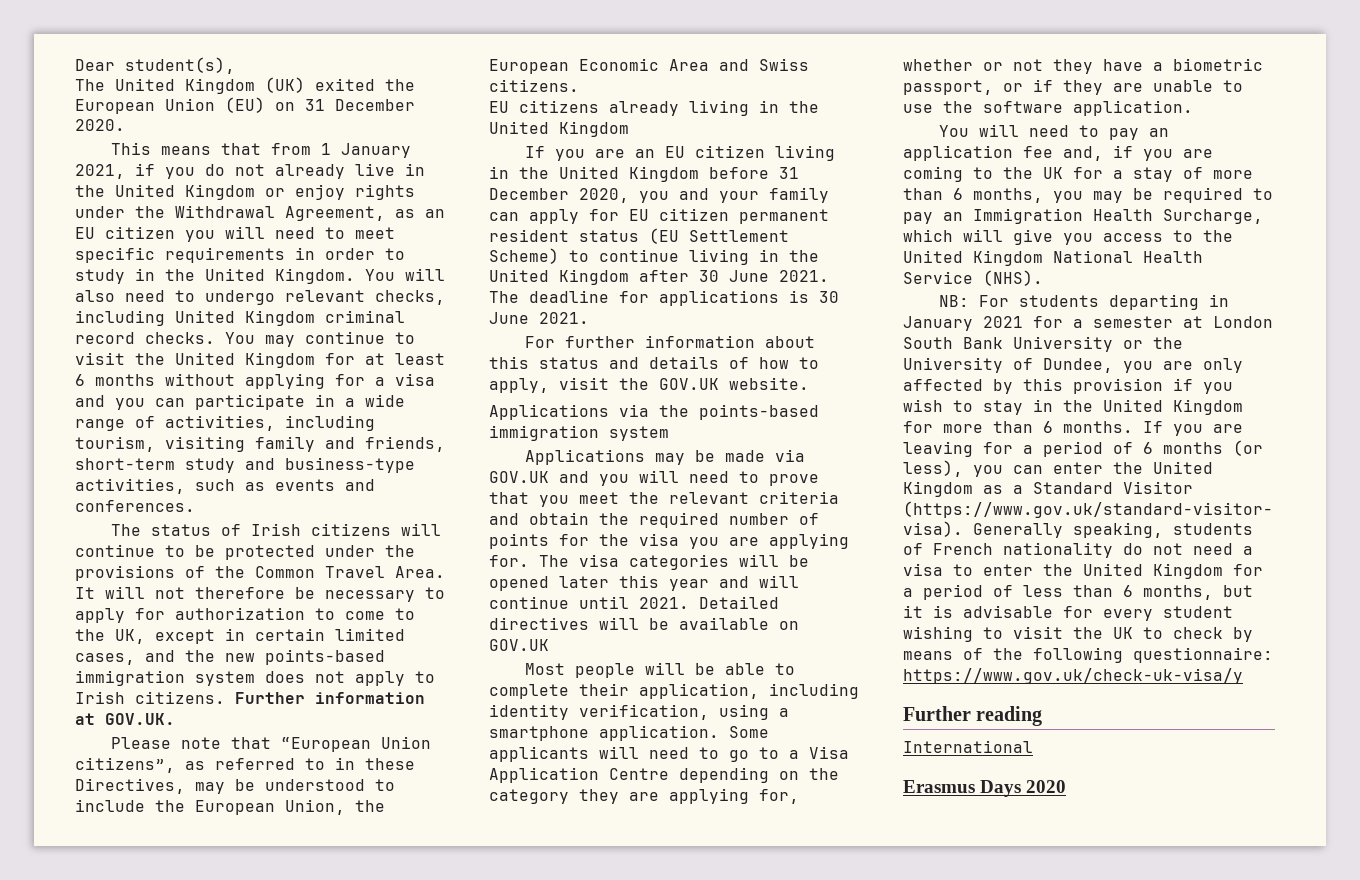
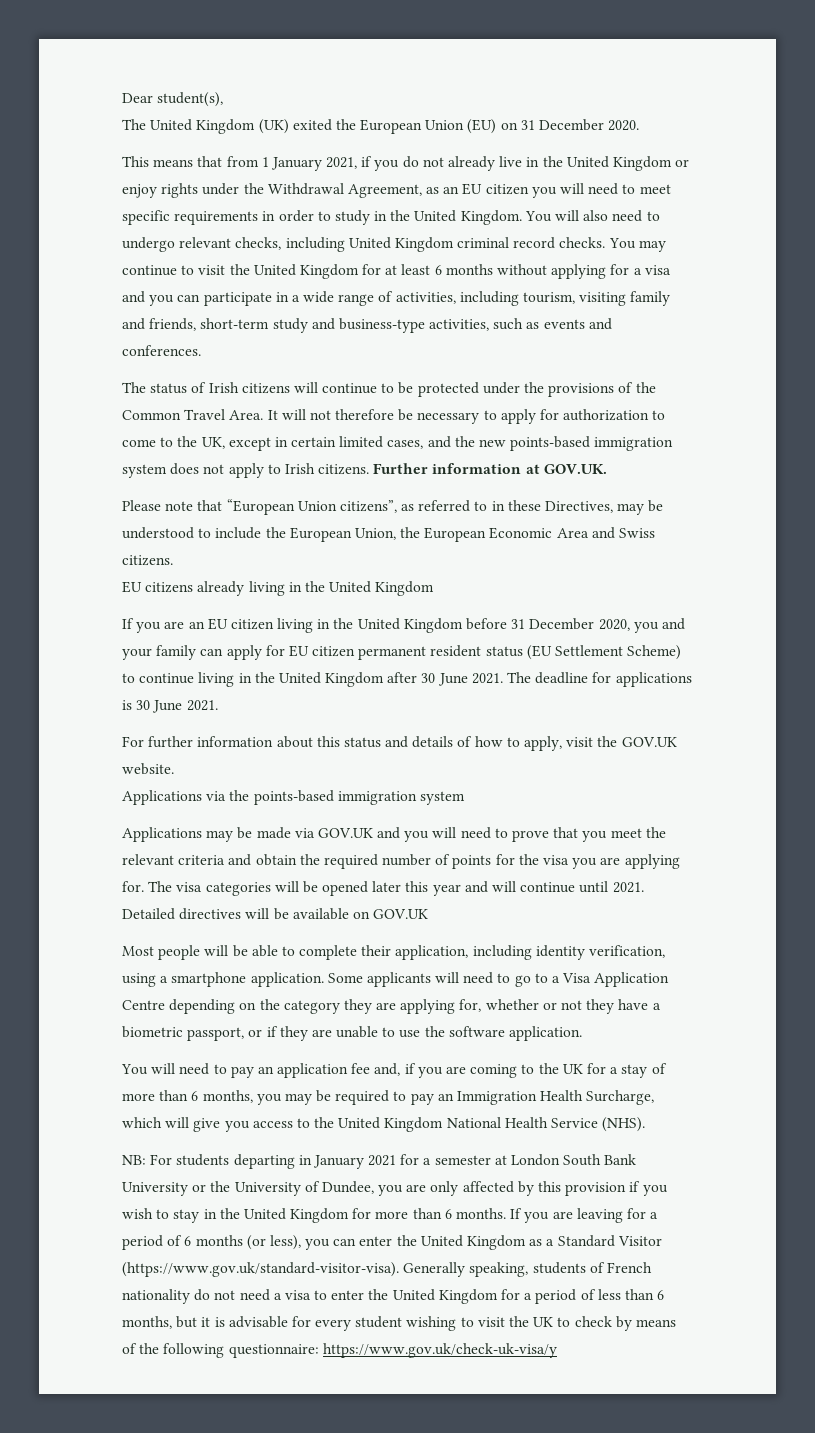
- Further reading
- International
- Erasmus Days 2020

